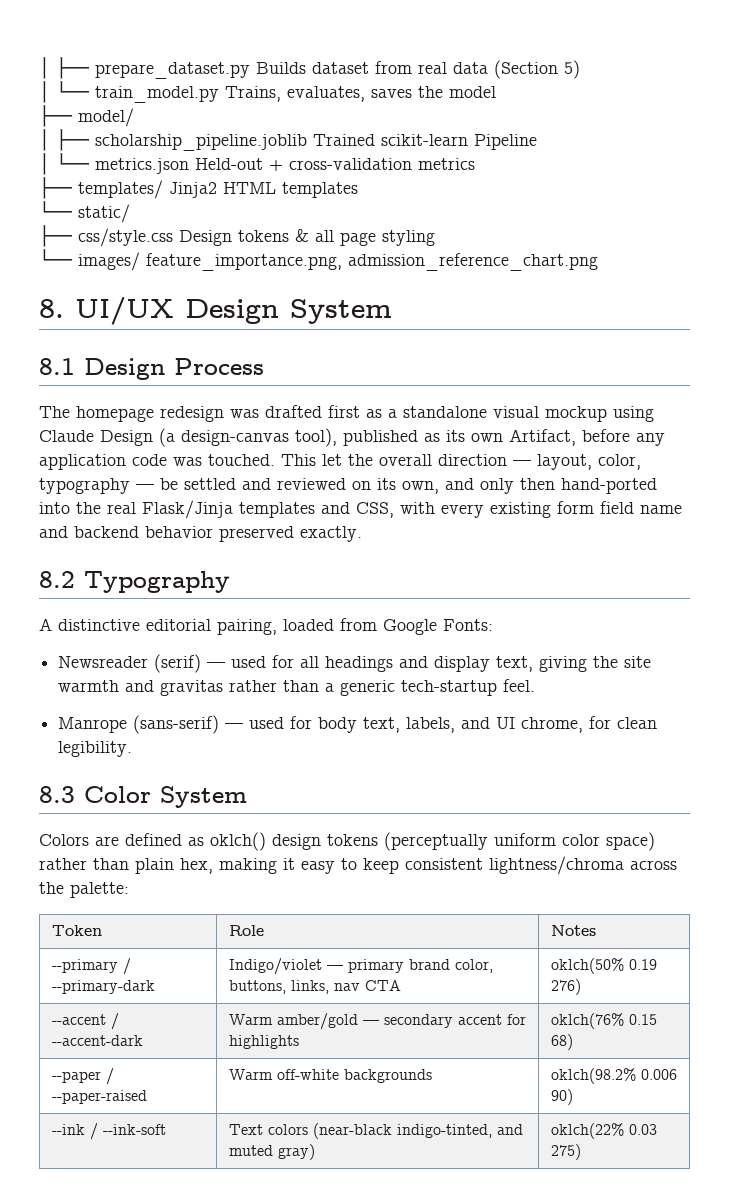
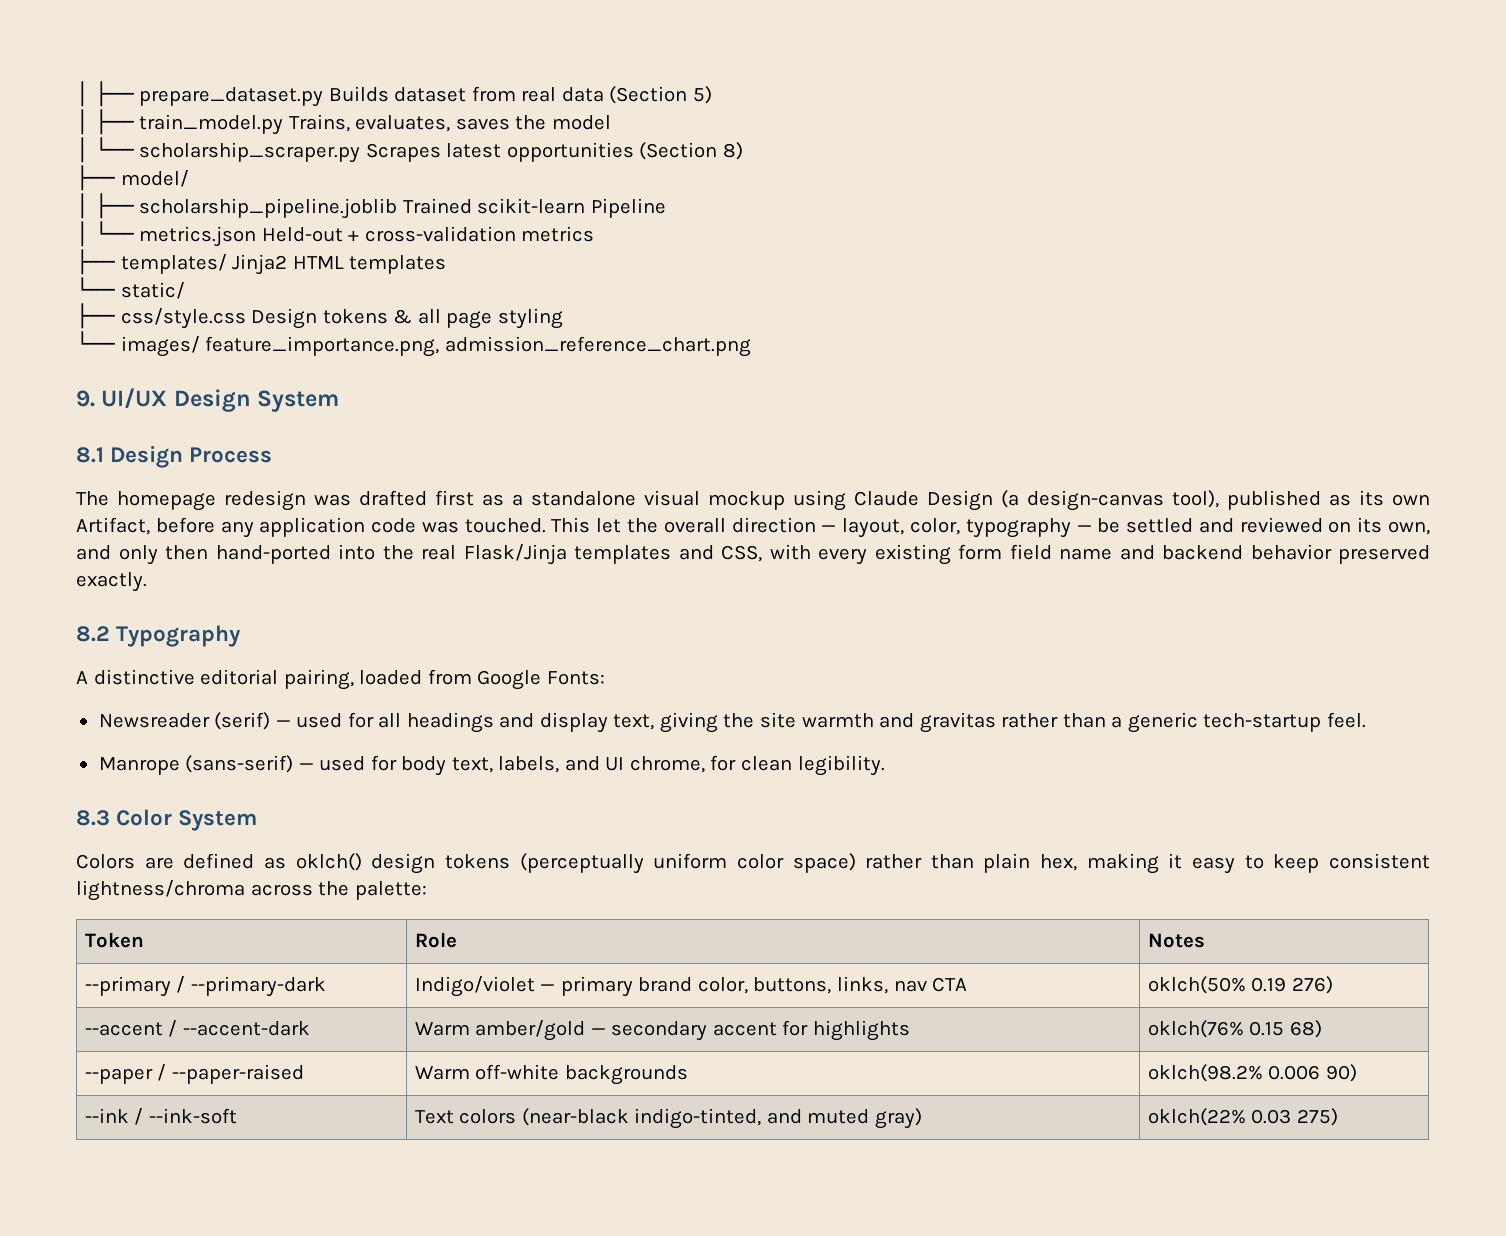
- │ └── train_model.py Trains, evaluates, saves the model
+ │ ├── train_model.py Trains, evaluates, saves the model
+ │ └── scholarship_scraper.py Scrapes latest opportunities (Section 8)
- 8. UI/UX Design System
+ 9. UI/UX Design System

